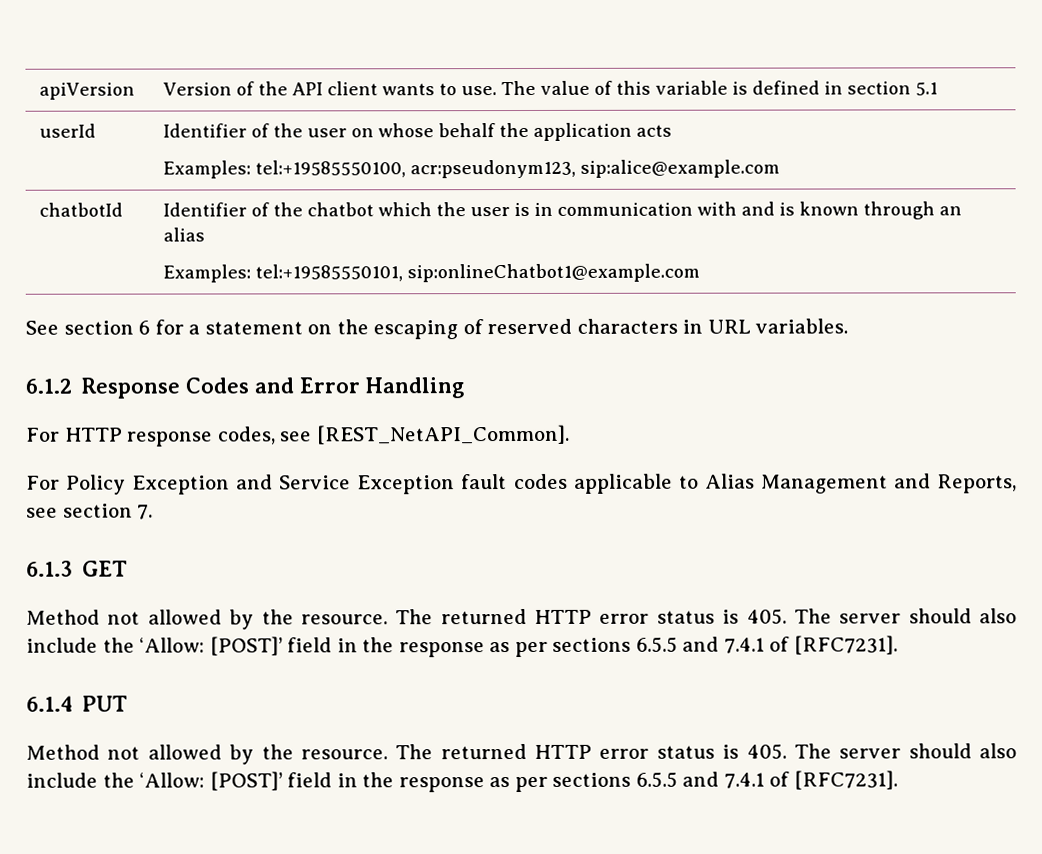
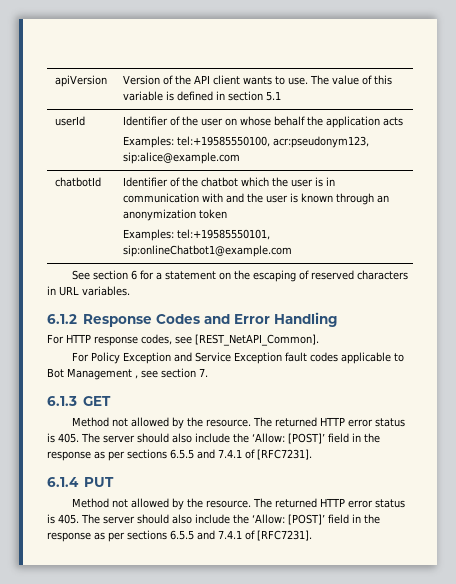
- chatbotId | Identifier of the chatbot which the user is in communication with and is known through an alias
+ chatbotId | Identifier of the chatbot which the user is in communication with and the user is known through an anonymization token
- For Policy Exception and Service Exception fault codes applicable to Alias Management and Reports, see section 7.
+ For Policy Exception and Service Exception fault codes applicable to Bot Management , see section 7.

